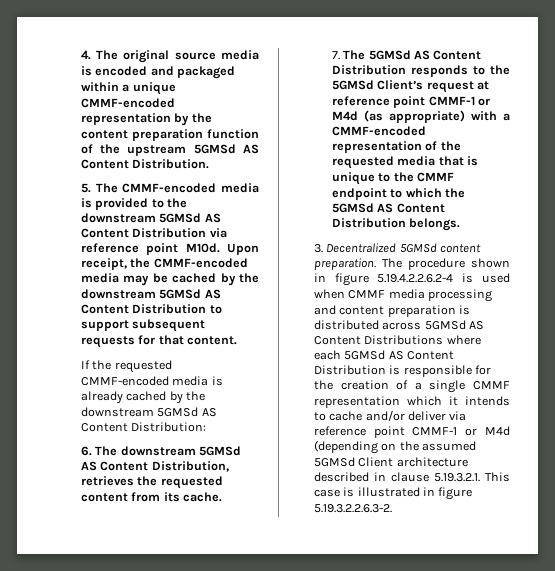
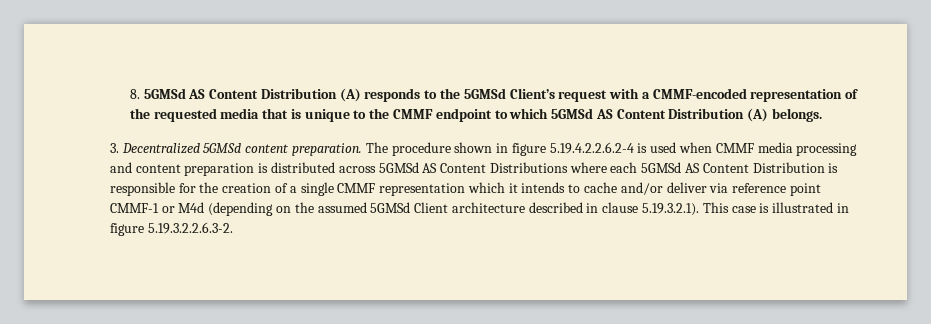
- 4. The original source media is encoded and packaged within a unique CMMF-encoded representation by the content preparation function of the upstream 5GMSd AS Content Distribution.
- 5. The CMMF-encoded media is provided to the downstream 5GMSd AS Content Distribution via reference point M10d. Upon receipt, the CMMF-encoded media may be cached by the downstream 5GMSd AS Content Distribution to support subsequent requests for that content.
- If the requested CMMF-encoded media is already cached by the downstream 5GMSd AS Content Distribution:
- 6. The downstream 5GMSd AS Content Distribution, retrieves the requested content from its cache.
- 7. The 5GMSd AS Content Distribution responds to the 5GMSd Client’s request at reference point CMMF-1 or M4d (as appropriate) with a CMMF-encoded representation of the requested media that is unique to the CMMF endpoint to which the 5GMSd AS Content Distribution belongs.
+ 8. 5GMSd AS Content Distribution (A) responds to the 5GMSd Client’s request with a CMMF-encoded representation of the requested media that is unique to the CMMF endpoint to which 5GMSd AS Content Distribution (A) belongs.
- The procedure shown in figure 5.19.4.2.2.6.2-4 is used when CMMF media processing and content preparation is distributed across 5GMSd AS Content Distributions where each 5GMSd AS Content Distribution is responsible for the creation of a single CMMF representation which it intends to cache and/or deliver via reference point CMMF-1 or M4d (depending on the assumed 5GMSd Client architecture described in clause 5.19.3.2.1. This case is illustrated in figure 5.19.3.2.2.6.3-2.
+ The procedure shown in figure 5.19.4.2.2.6.2-4 is used when CMMF media processing and content preparation is distributed across 5GMSd AS Content Distributions where each 5GMSd AS Content Distribution is responsible for the creation of a single CMMF representation which it intends to cache and/or deliver via reference point CMMF-1 or M4d (depending on the assumed 5GMSd Client architecture described in clause 5.19.3.2.1). This case is illustrated in figure 5.19.3.2.2.6.3-2.

